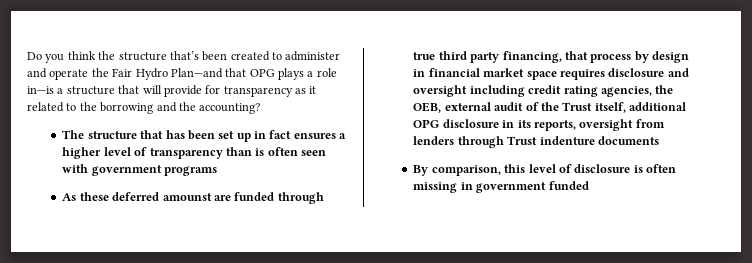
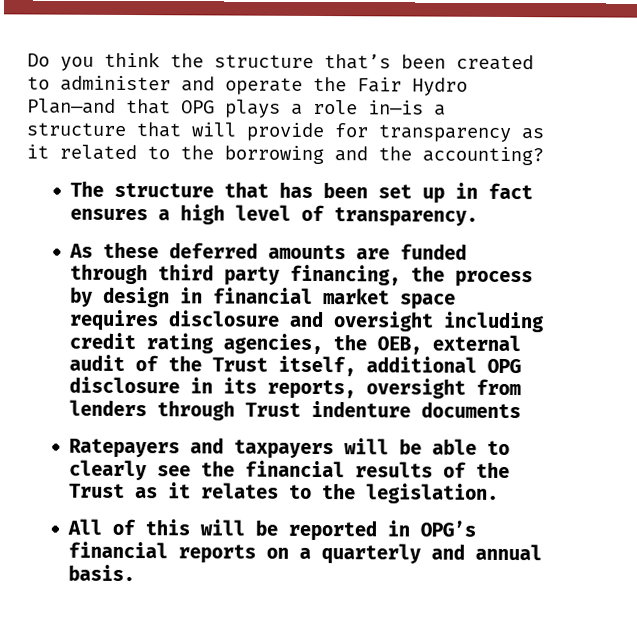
- The structure that has been set up in fact ensures a higher level of transparency than is often seen with government programs
+ The structure that has been set up in fact ensures a high level of transparency.
- As these deferred amounst are funded through true third party financing, that process by design in financial market space requires disclosure and oversight including credit rating agencies, the OEB, external audit of the Trust itself, additional OPG disclosure in its reports, oversight from lenders through Trust indenture documents
+ As these deferred amounts are funded through third party financing, the process by design in financial market space requires disclosure and oversight including credit rating agencies, the OEB, external audit of the Trust itself, additional OPG disclosure in its reports, oversight from lenders through Trust indenture documents
- By comparison, this level of disclosure is often missing in government funded
+ Ratepayers and taxpayers will be able to clearly see the financial results of the Trust as it relates to the legislation.
+ All of this will be reported in OPG’s financial reports on a quarterly and annual basis.

